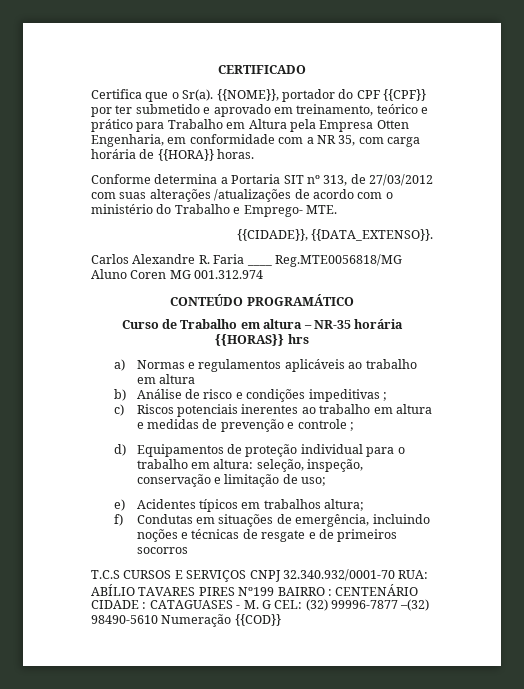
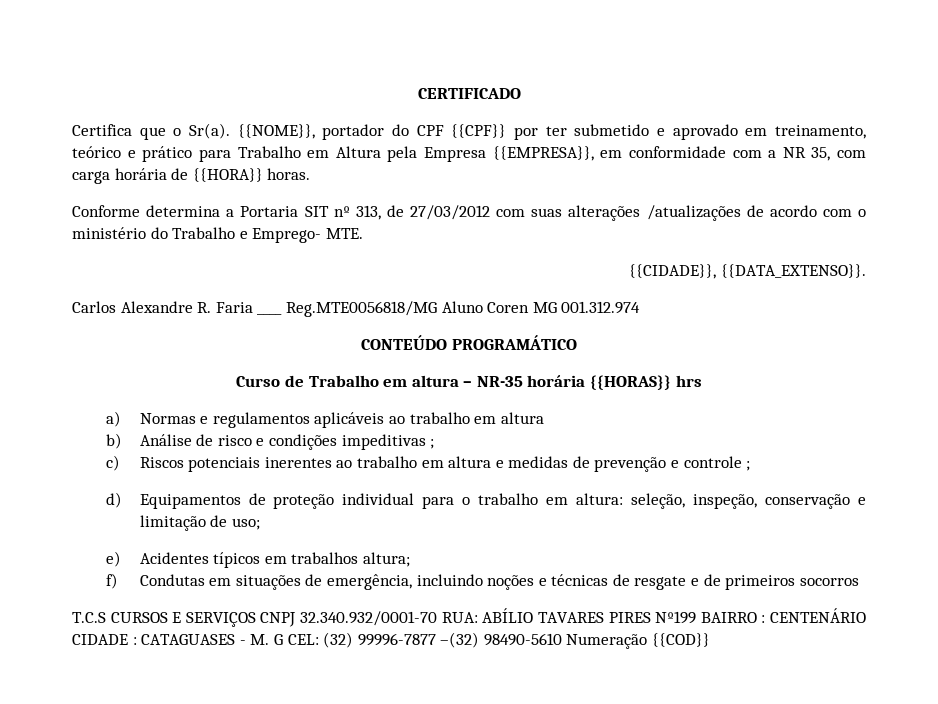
- {{NOME}}, portador do CPF {{CPF}} por ter submetido e aprovado em treinamento, teórico e prático para Trabalho em Altura pela Empresa Otten Engenharia, em conformidade com a NR 35, com carga horária de {{HORA}} horas.
+ {{NOME}}, portador do CPF {{CPF}} por ter submetido e aprovado em treinamento, teórico e prático para Trabalho em Altura pela Empresa {{EMPRESA}}, em conformidade com a NR 35, com carga horária de {{HORA}} horas.

